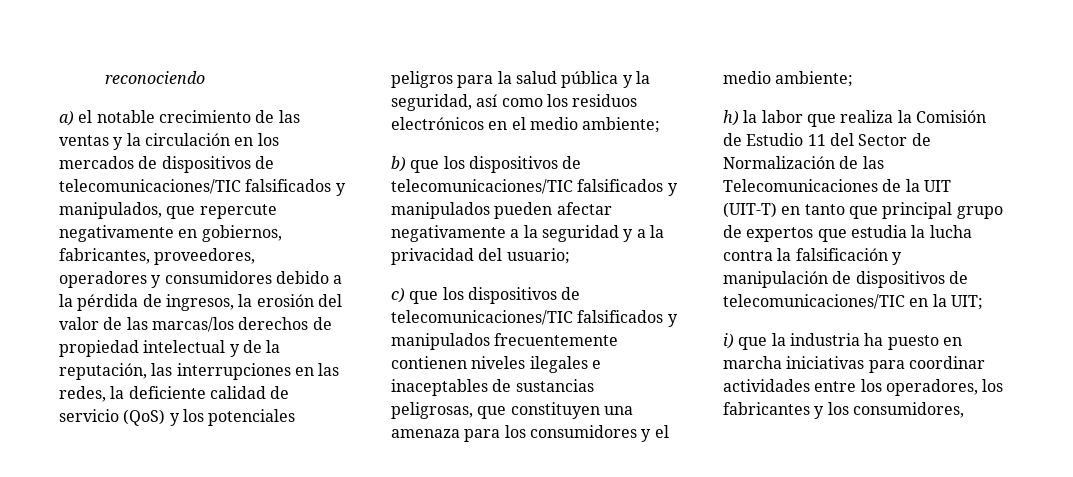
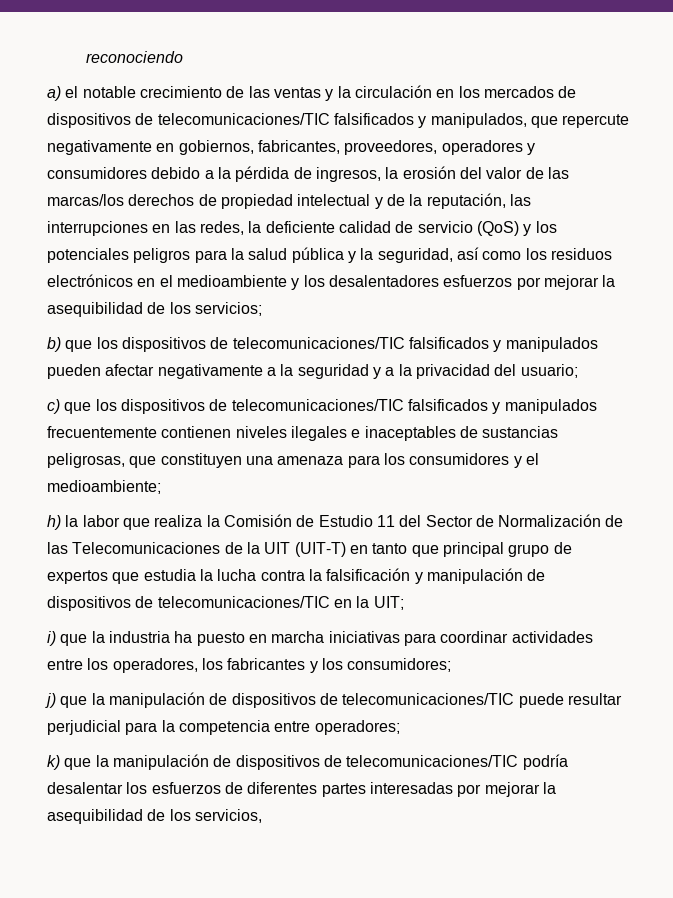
- a) el notable crecimiento de las ventas y la circulación en los mercados de dispositivos de telecomunicaciones/TIC falsificados y manipulados, que repercute negativamente en gobiernos, fabricantes, proveedores, operadores y consumidores debido a la pérdida de ingresos, la erosión del valor de las marcas/los derechos de propiedad intelectual y de la reputación, las interrupciones en las redes, la deficiente calidad de servicio (QoS) y los potenciales peligros para la salud pública y la seguridad, así como los residuos electrónicos en el medio ambiente;
+ a) el notable crecimiento de las ventas y la circulación en los mercados de dispositivos de telecomunicaciones/TIC falsificados y manipulados, que repercute negativamente en gobiernos, fabricantes, proveedores, operadores y consumidores debido a la pérdida de ingresos, la erosión del valor de las marcas/los derechos de propiedad intelectual y de la reputación, las interrupciones en las redes, la deficiente calidad de servicio (QoS) y los potenciales peligros para la salud pública y la seguridad, así como los residuos electrónicos en el medioambiente y los desalentadores esfuerzos por mejorar la asequibilidad de los servicios;
- c) que los dispositivos de telecomunicaciones/TIC falsificados y manipulados frecuentemente contienen niveles ilegales e inaceptables de sustancias peligrosas, que constituyen una amenaza para los consumidores y el medio ambiente;
+ c) que los dispositivos de telecomunicaciones/TIC falsificados y manipulados frecuentemente contienen niveles ilegales e inaceptables de sustancias peligrosas, que constituyen una amenaza para los consumidores y el medioambiente;
- i) que la industria ha puesto en marcha iniciativas para coordinar actividades entre los operadores, los fabricantes y los consumidores,
+ i) que la industria ha puesto en marcha iniciativas para coordinar actividades entre los operadores, los fabricantes y los consumidores;
+ j) que la manipulación de dispositivos de telecomunicaciones/TIC puede resultar perjudicial para la competencia entre operadores;
+ k) que la manipulación de dispositivos de telecomunicaciones/TIC podría desalentar los esfuerzos de diferentes partes interesadas por mejorar la asequibilidad de los servicios,

